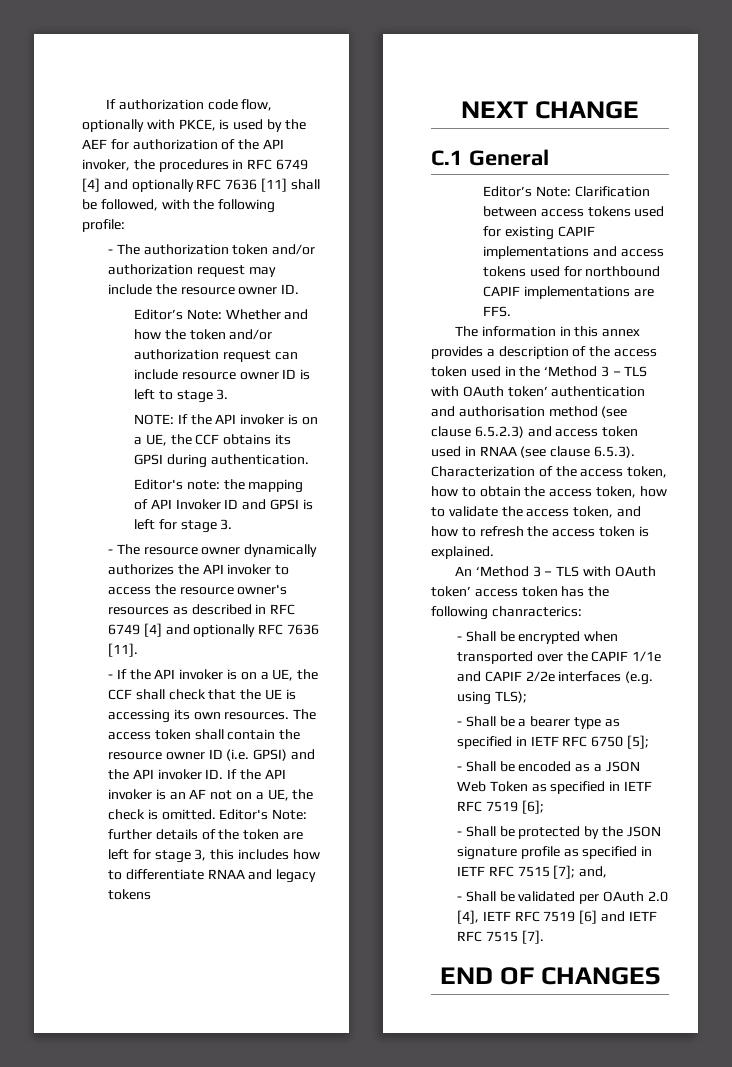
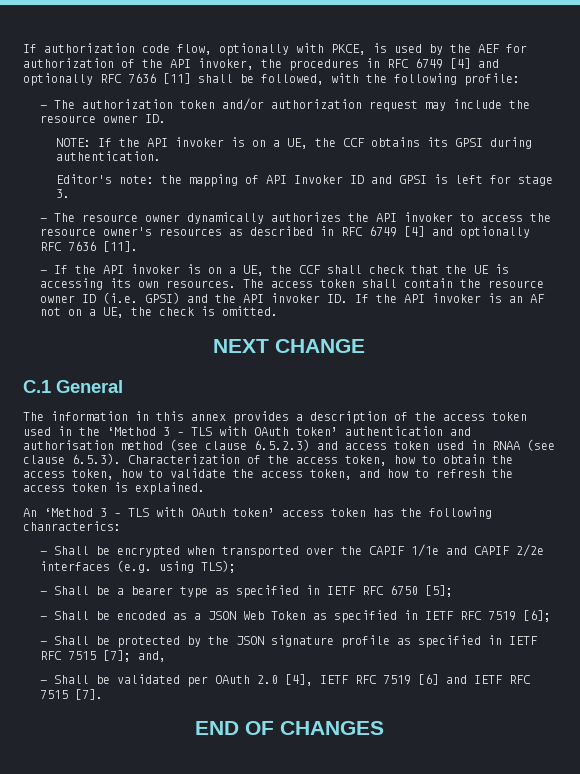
- Editor’s Note: Whether and how the token and/or authorization request can include resource owner ID is left to stage 3.
- The access token shall contain the resource owner ID (i.e. GPSI) and the API invoker ID. If the API invoker is an AF not on a UE, the check is omitted. Editor's Note: further details of the token are left for stage 3, this includes how to differentiate RNAA and legacy tokens
+ The access token shall contain the resource owner ID (i.e. GPSI) and the API invoker ID. If the API invoker is an AF not on a UE, the check is omitted.
  NEXT CHANGE
  C.1 General
- Editor’s Note: Clarification between access tokens used for existing CAPIF implementations and access tokens used for northbound CAPIF implementations are FFS.

